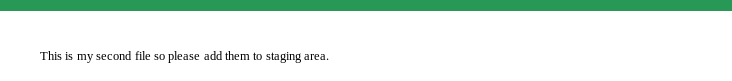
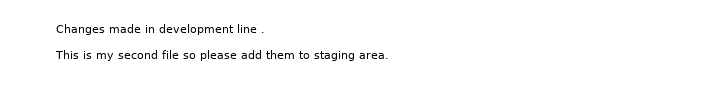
+ Changes made in development line .

